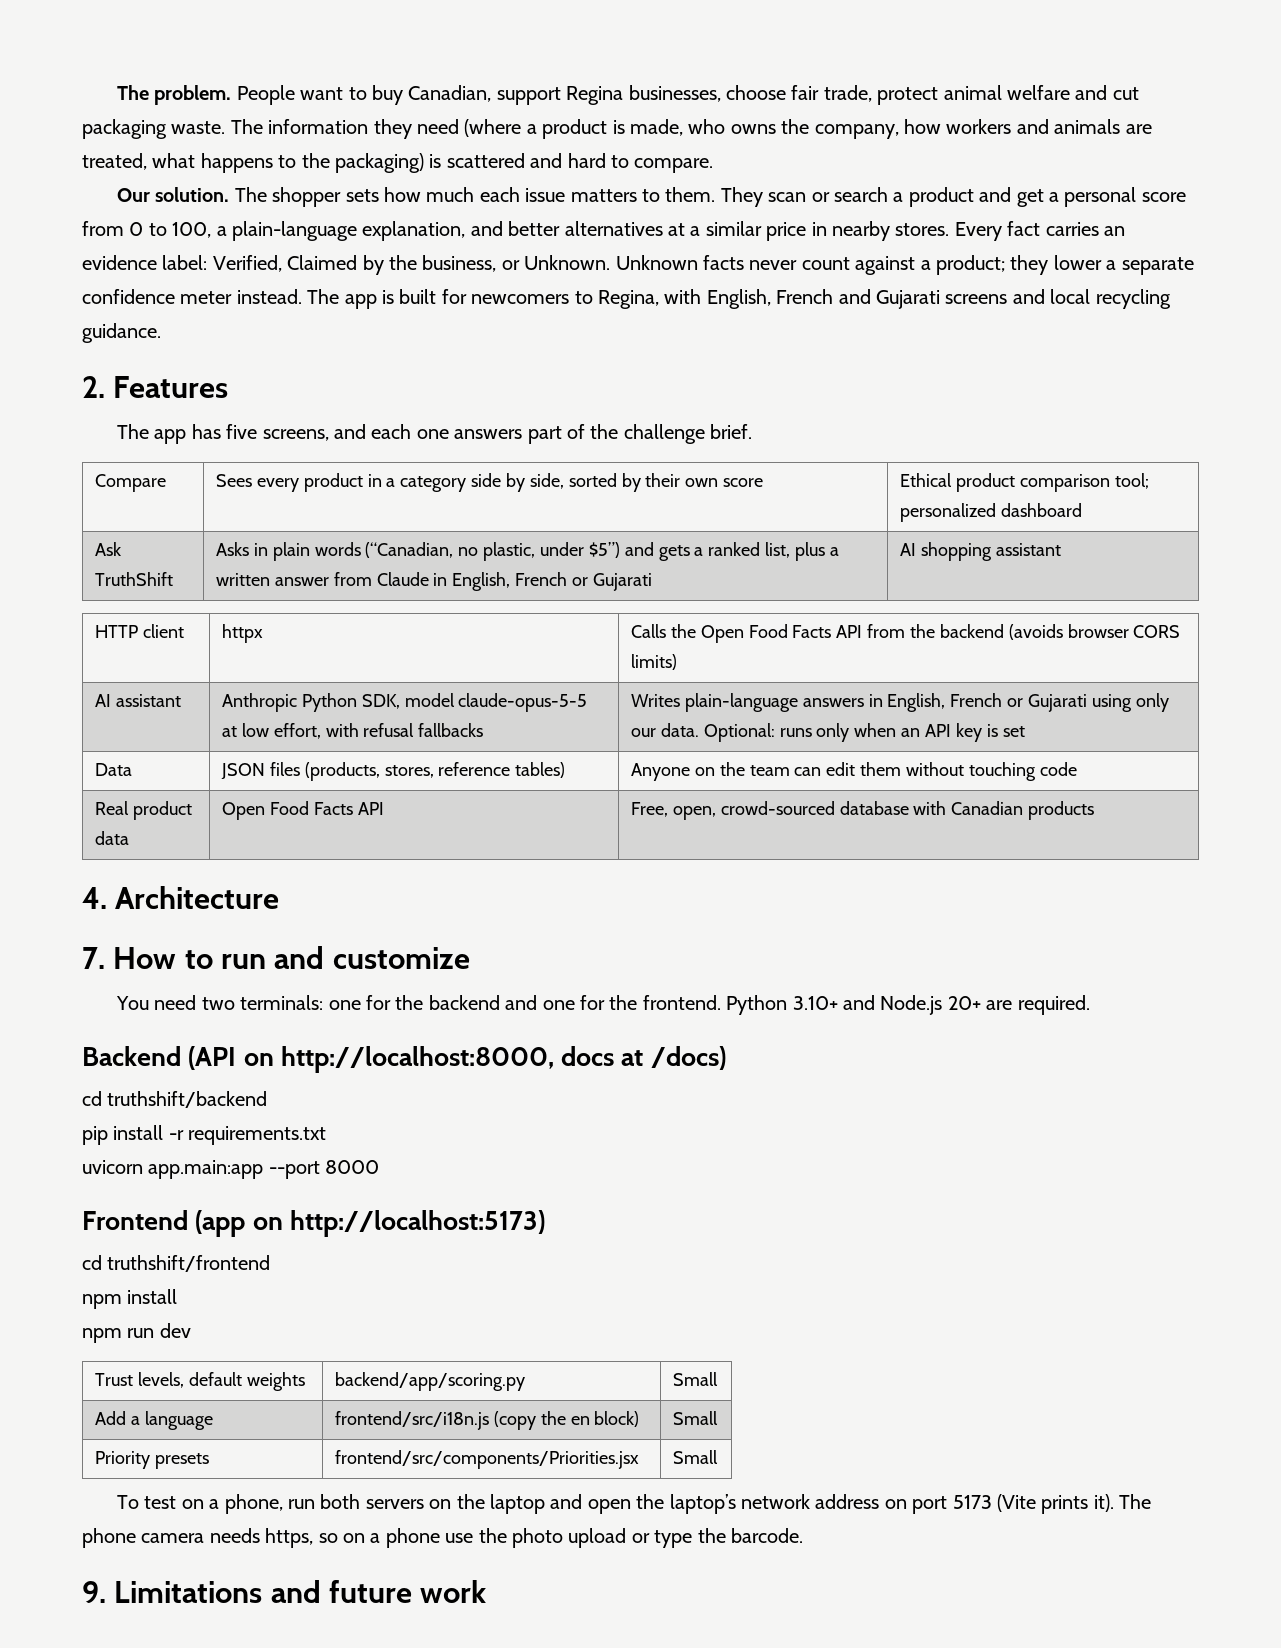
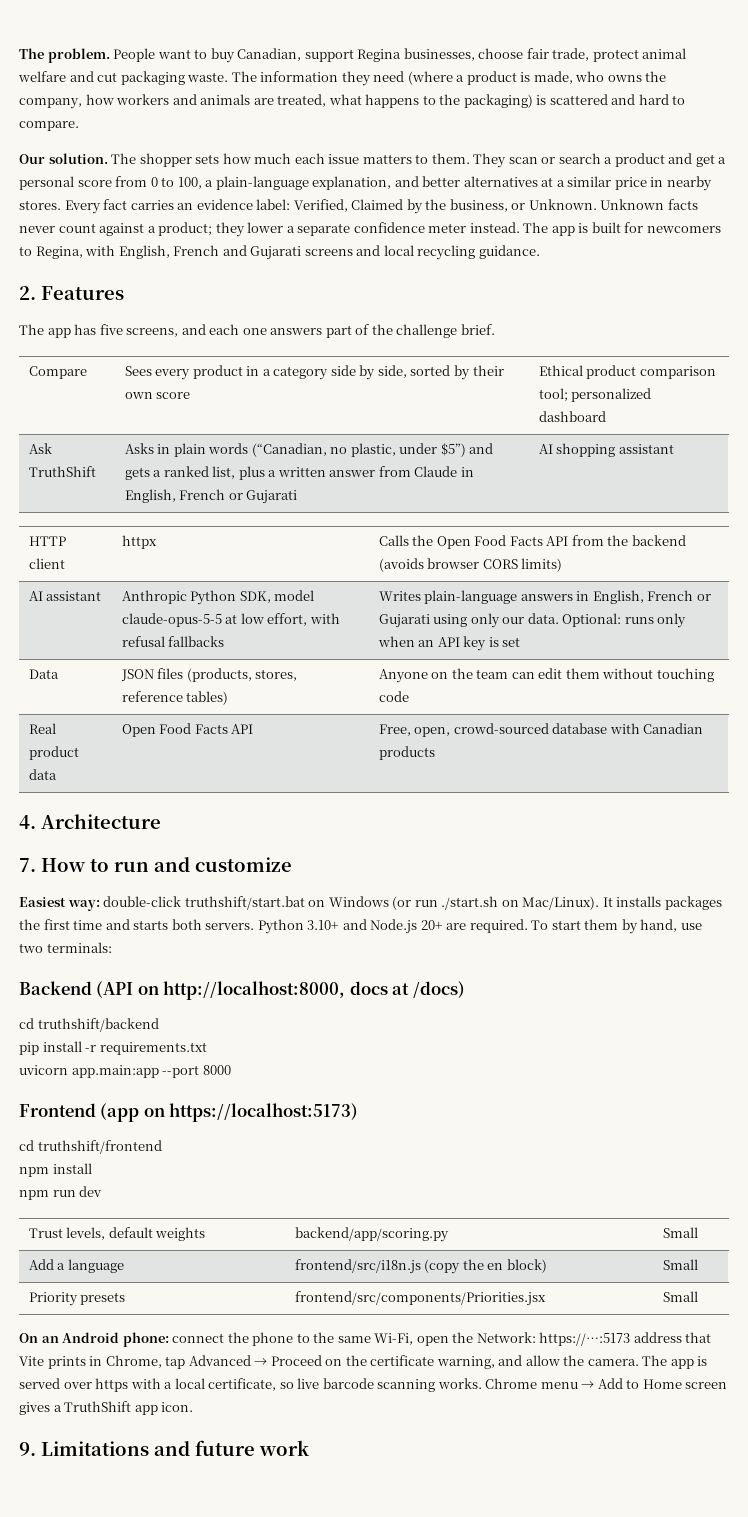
- You need two terminals: one for the backend and one for the frontend.
+ Easiest way: double-click truthshift/start.bat on Windows (or run ./start.sh on Mac/Linux). It installs packages the first time and starts both servers.
+ To start them by hand, use two terminals:
- Frontend (app on http://localhost:5173)
+ Frontend (app on https://localhost:5173)
- To test on a phone, run both servers on the laptop and open the laptop’s network address on port 5173 (Vite prints it). The phone camera needs https, so on a phone use the photo upload or type the barcode.
+ On an Android phone: connect the phone to the same Wi-Fi, open the Network: https://…:5173 address that Vite prints in Chrome, tap Advanced → Proceed on the certificate warning, and allow the camera. The app is served over https with a local certificate, so live barcode scanning works. Chrome menu → Add to Home screen gives a TruthShift app icon.

